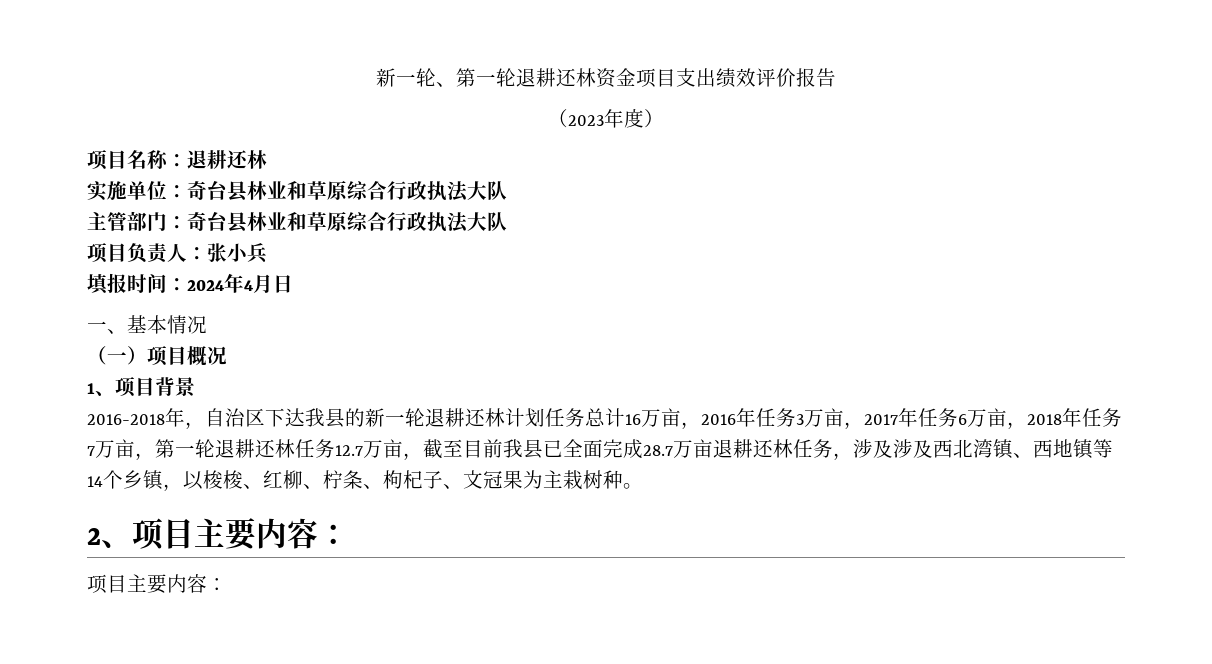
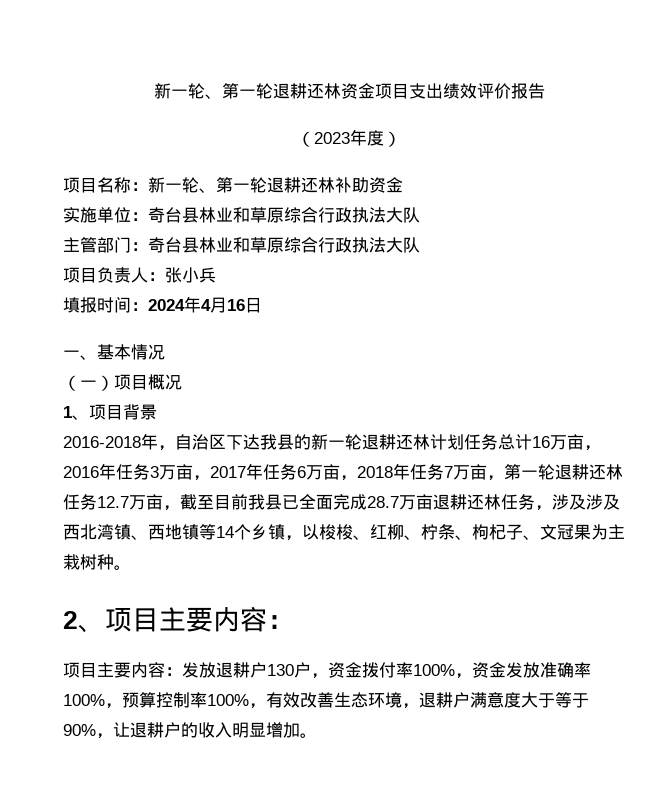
- 项目名称：退耕还林
+ 项目名称：新一轮、第一轮退耕还林补助资金
- 填报时间：2024年4月日
+ 填报时间：2024年4月16日
  2、项目主要内容：
- 项目主要内容：
+ 项目主要内容：发放退耕户130户，资金拨付率100%，资金发放准确率100%，预算控制率100%，有效改善生态环境，退耕户满意度大于等于90%，让退耕户的收入明显增加。

